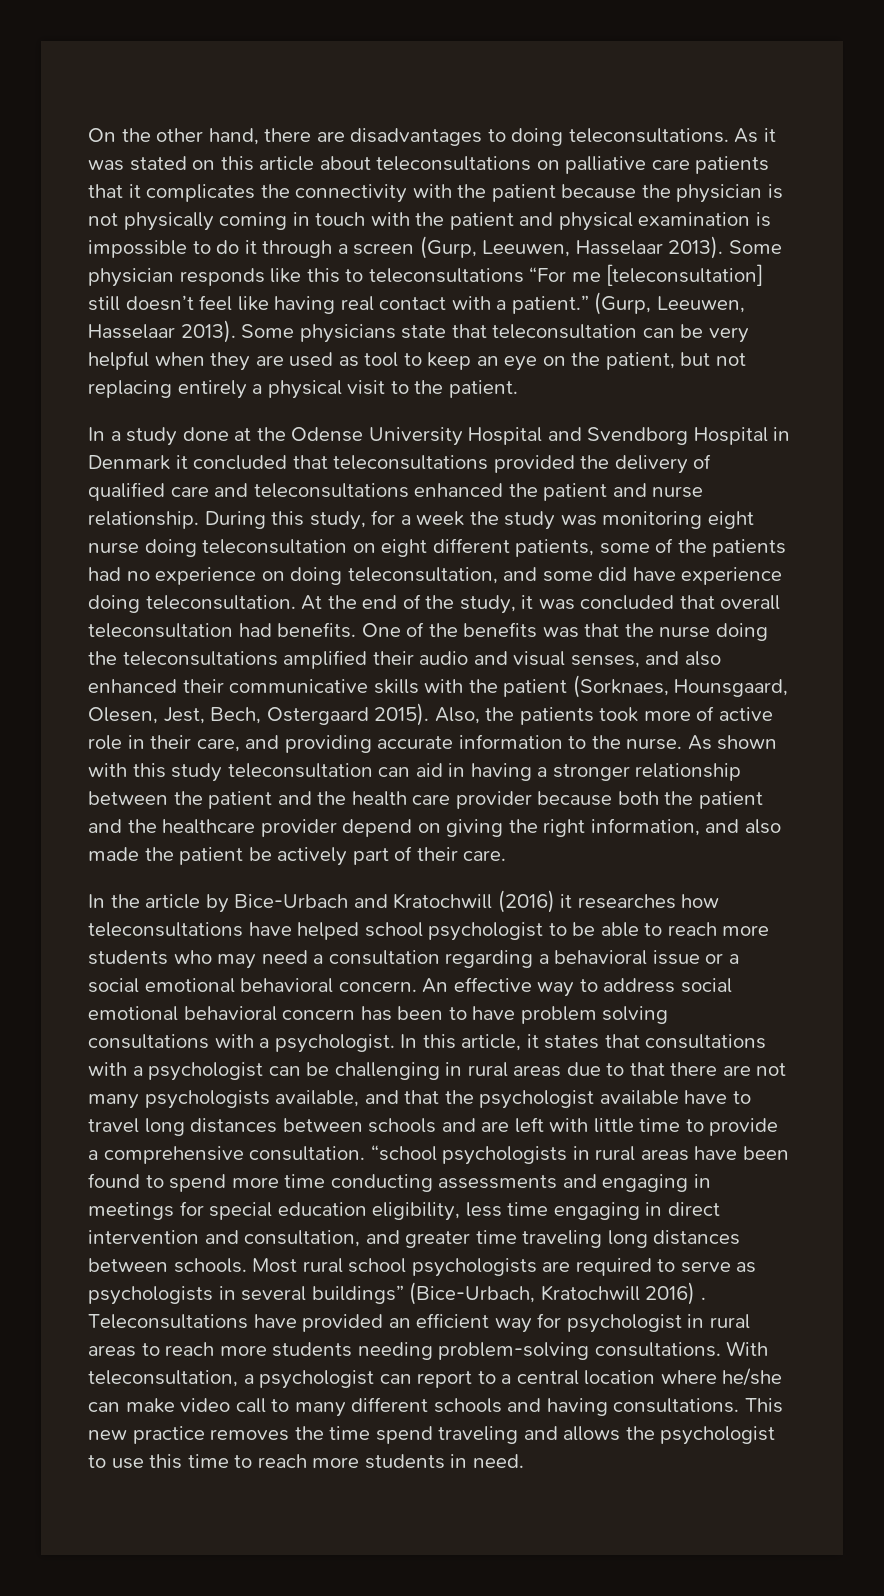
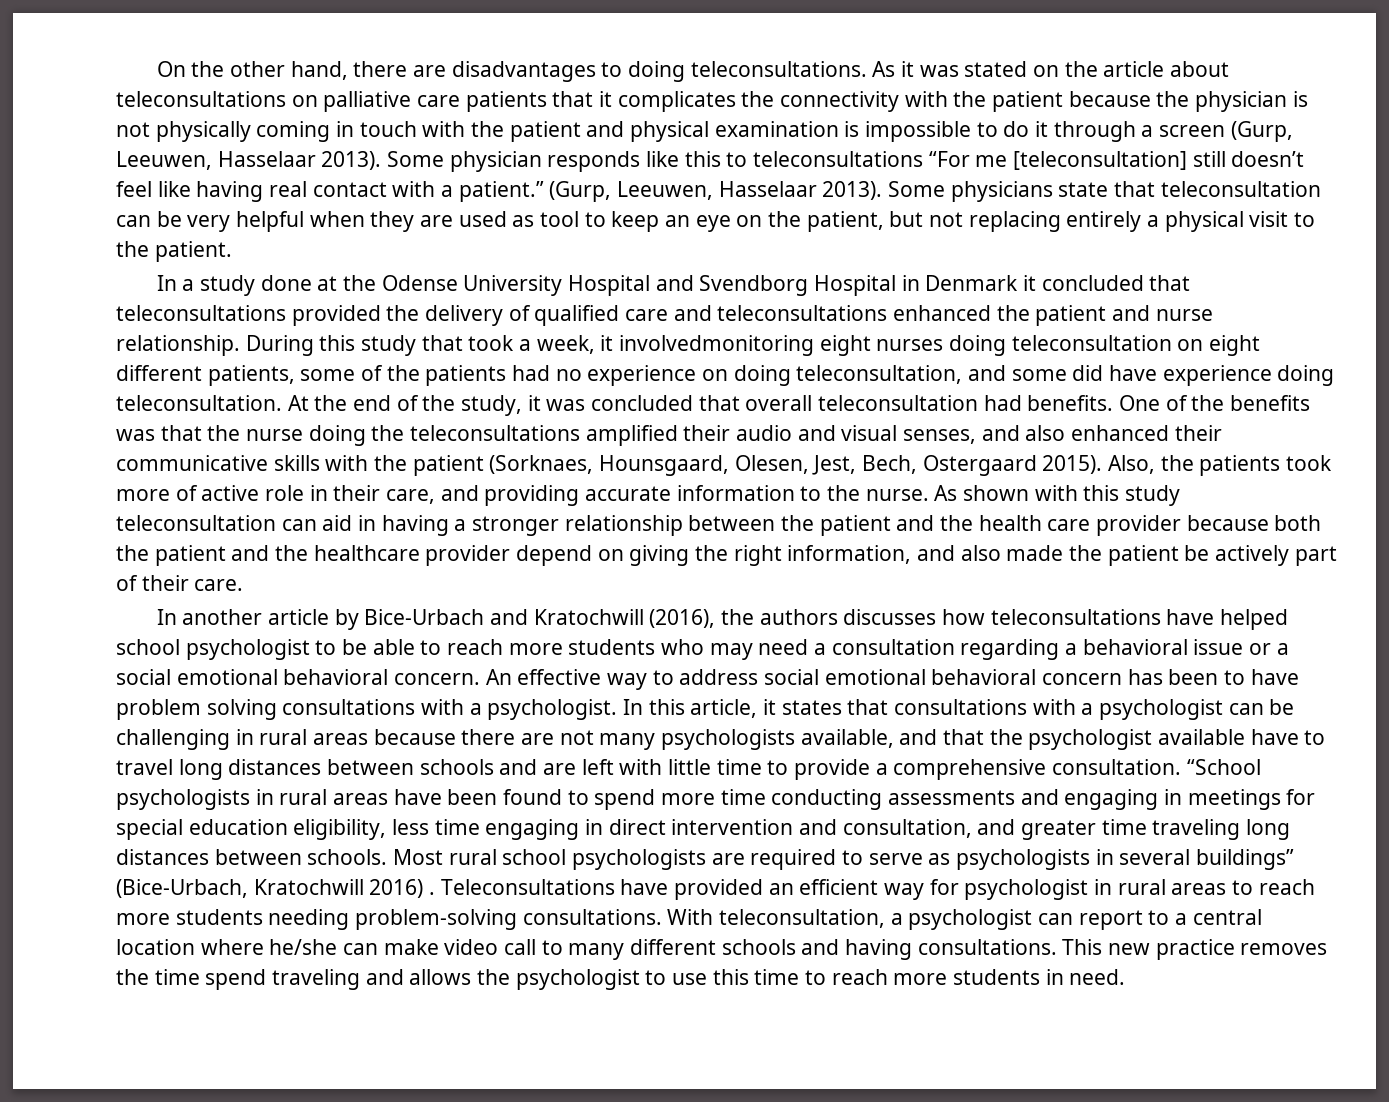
- As it was stated on this article about teleconsultations on palliative care patients that it complicates the connectivity with the patient because the physician is not physically coming in touch with the patient and physical examination is impossible to do it through a screen (Gurp, Leeuwen, Hasselaar 2013).
+ As it was stated on the article about teleconsultations on palliative care patients that it complicates the connectivity with the patient because the physician is not physically coming in touch with the patient and physical examination is impossible to do it through a screen (Gurp, Leeuwen, Hasselaar 2013).
- During this study, for a week the study was monitoring eight nurse doing teleconsultation on eight different patients, some of the patients had no experience on doing teleconsultation, and some did have experience doing teleconsultation.
+ During this study that took a week, it involvedmonitoring eight nurses doing teleconsultation on eight different patients, some of the patients had no experience on doing teleconsultation, and some did have experience doing teleconsultation.
- In the article by Bice-Urbach and Kratochwill (2016) it researches how teleconsultations have helped school psychologist to be able to reach more students who may need a consultation regarding a behavioral issue or a social emotional behavioral concern.
+ In another article by Bice-Urbach and Kratochwill (2016), the authors discusses how teleconsultations have helped school psychologist to be able to reach more students who may need a consultation regarding a behavioral issue or a social emotional behavioral concern.
- In this article, it states that consultations with a psychologist can be challenging in rural areas due to that there are not many psychologists available, and that the psychologist available have to travel long distances between schools and are left with little time to provide a comprehensive consultation.
+ In this article, it states that consultations with a psychologist can be challenging in rural areas because there are not many psychologists available, and that the psychologist available have to travel long distances between schools and are left with little time to provide a comprehensive consultation.
- “school psychologists in rural areas have been found to spend more time conducting assessments and engaging in meetings for special education eligibility, less time engaging in direct intervention and consultation, and greater time traveling long distances between schools.
+ “School psychologists in rural areas have been found to spend more time conducting assessments and engaging in meetings for special education eligibility, less time engaging in direct intervention and consultation, and greater time traveling long distances between schools.

